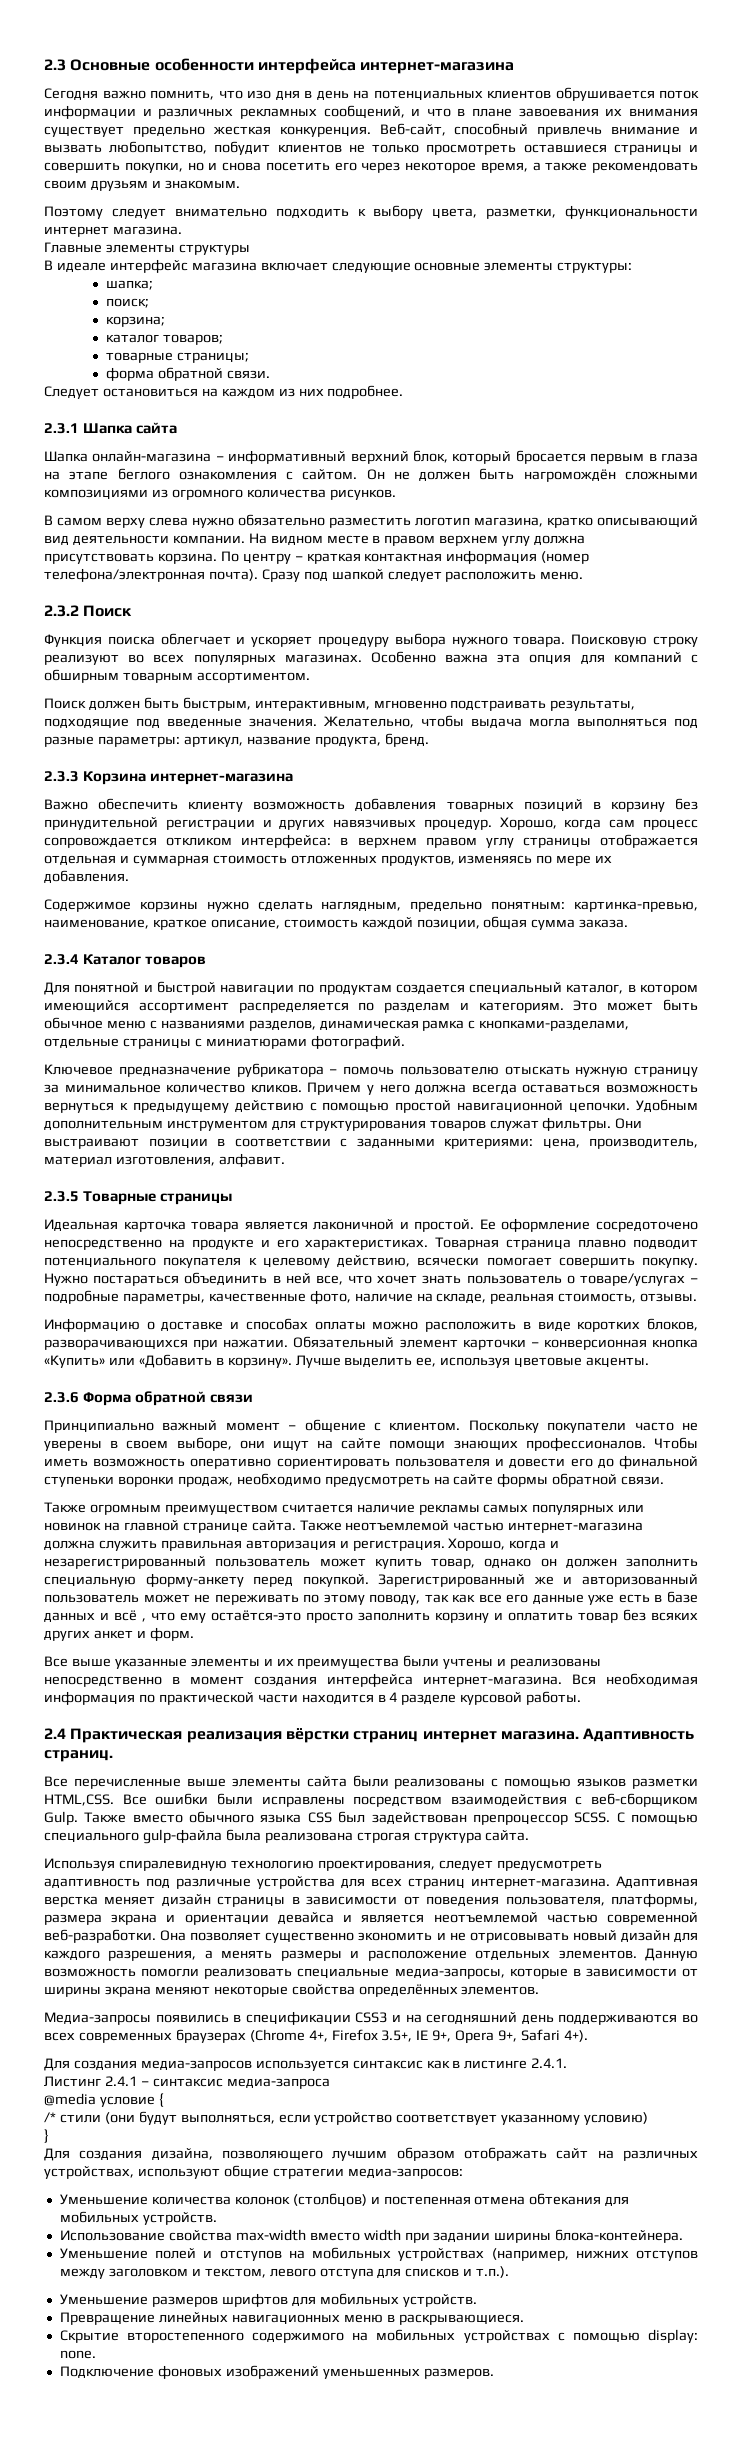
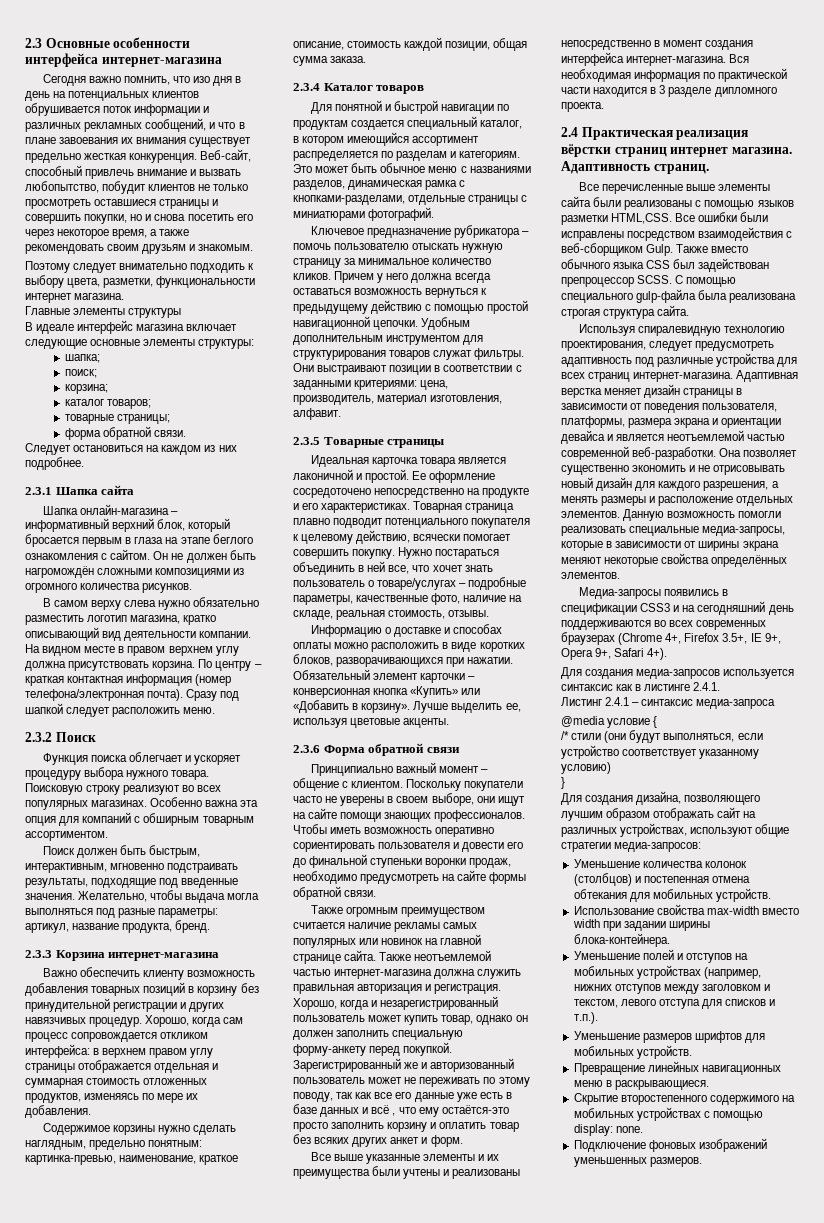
- Вся необходимая информация по практической части находится в 4 разделе курсовой работы.
+ Вся необходимая информация по практической части находится в 3 разделе дипломного проекта.

